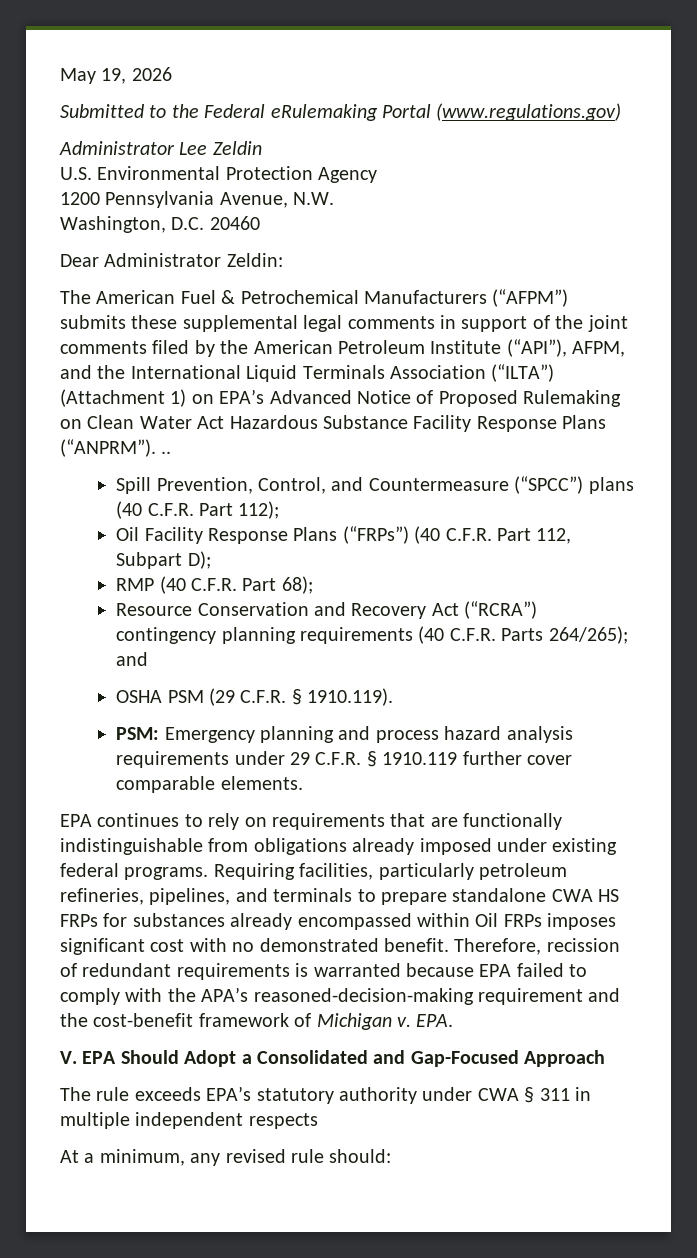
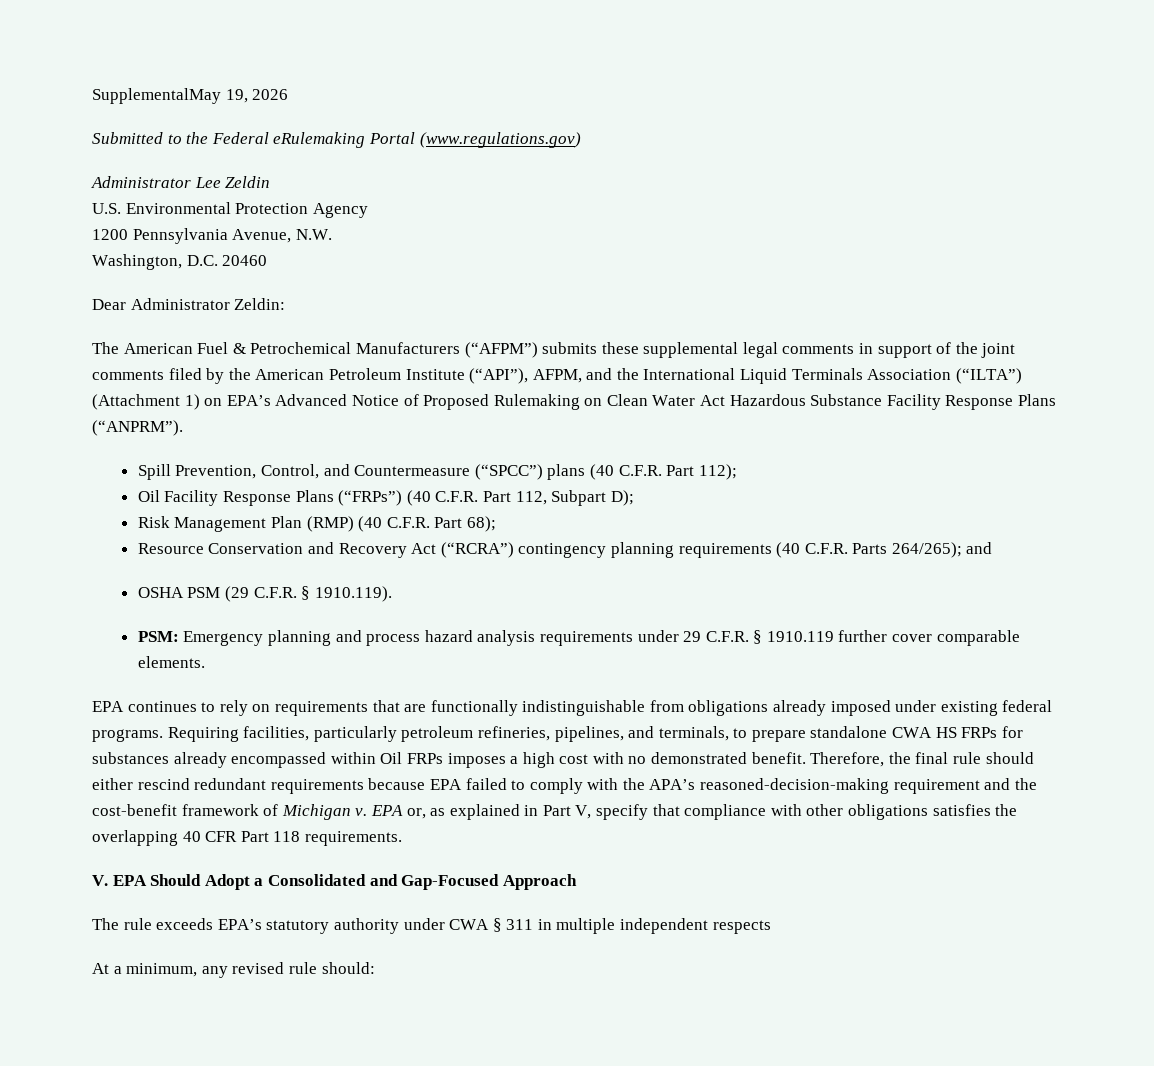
- May 19, 2026
+ SupplementalMay 19, 2026
- The American Fuel & Petrochemical Manufacturers (“AFPM”) submits these supplemental legal comments in support of the joint comments filed by the American Petroleum Institute (“API”), AFPM, and the International Liquid Terminals Association (“ILTA”) (Attachment 1) on EPA’s Advanced Notice of Proposed Rulemaking on Clean Water Act Hazardous Substance Facility Response Plans (“ANPRM”). ..
+ The American Fuel & Petrochemical Manufacturers (“AFPM”) submits these supplemental legal comments in support of the joint comments filed by the American Petroleum Institute (“API”), AFPM, and the International Liquid Terminals Association (“ILTA”) (Attachment 1) on EPA’s Advanced Notice of Proposed Rulemaking on Clean Water Act Hazardous Substance Facility Response Plans (“ANPRM”).
- RMP (40 C.F.R. Part 68);
+ Risk Management Plan (RMP) (40 C.F.R. Part 68);
- Requiring facilities, particularly petroleum refineries, pipelines, and terminals to prepare standalone CWA HS FRPs for substances already encompassed within Oil FRPs imposes significant cost with no demonstrated benefit.
+ Requiring facilities, particularly petroleum refineries, pipelines, and terminals, to prepare standalone CWA HS FRPs for substances already encompassed within Oil FRPs imposes a high cost with no demonstrated benefit.
- Therefore, recission of redundant requirements is warranted because EPA failed to comply with the APA’s reasoned-decision-making requirement and the cost-benefit framework of Michigan v.
+ Therefore, the final rule should either rescind redundant requirements because EPA failed to comply with the APA’s reasoned-decision-making requirement and the cost-benefit framework of Michigan v.
- EPA.
+ EPA or, as explained in Part V, specify that compliance with other obligations satisfies the overlapping 40 CFR Part 118 requirements.

